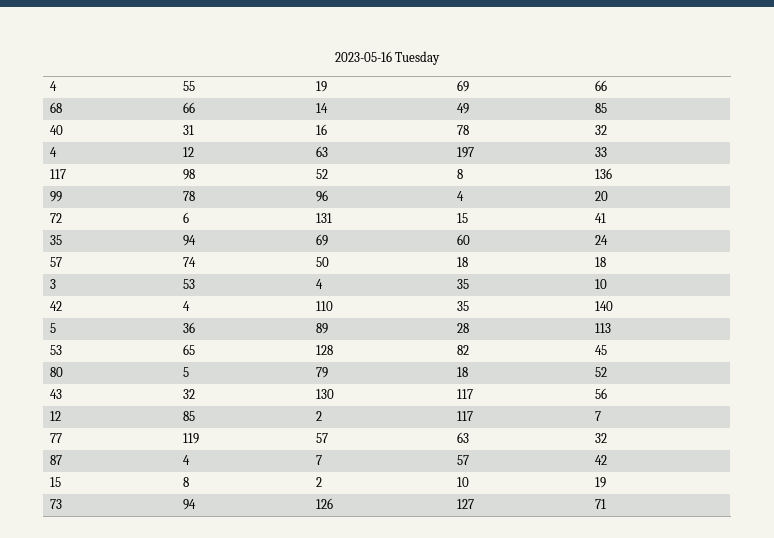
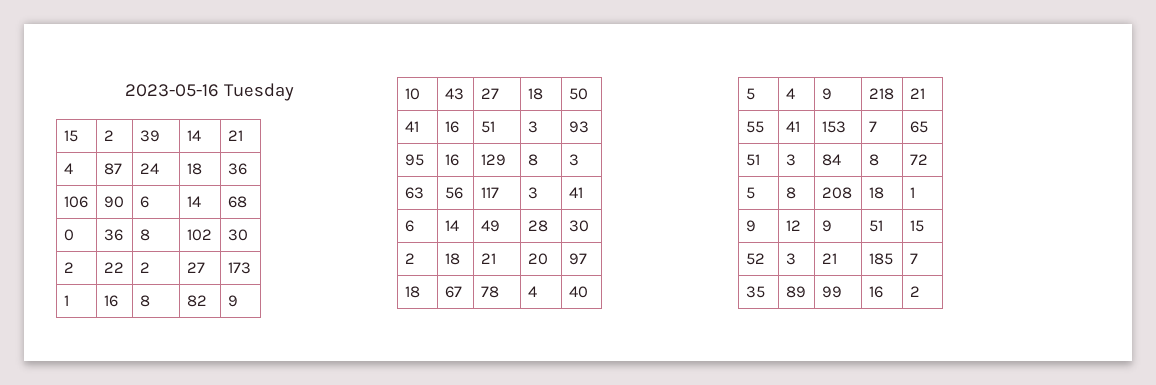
- 4 | 55 | 19 | 69 | 66
- 68 | 66 | 14 | 49 | 85
- 40 | 31 | 16 | 78 | 32
- 4 | 12 | 63 | 197 | 33
- 117 | 98 | 52 | 8 | 136
- 99 | 78 | 96 | 4 | 20
- 72 | 6 | 131 | 15 | 41
- 35 | 94 | 69 | 60 | 24
- 57 | 74 | 50 | 18 | 18
- 3 | 53 | 4 | 35 | 10
- 42 | 4 | 110 | 35 | 140
- 5 | 36 | 89 | 28 | 113
- 53 | 65 | 128 | 82 | 45
- 80 | 5 | 79 | 18 | 52
- 43 | 32 | 130 | 117 | 56
- 12 | 85 | 2 | 117 | 7
- 77 | 119 | 57 | 63 | 32
- 87 | 4 | 7 | 57 | 42
- 15 | 8 | 2 | 10 | 19
- 73 | 94 | 126 | 127 | 71
+ 15 | 2 | 39 | 14 | 21
+ 4 | 87 | 24 | 18 | 36
+ 106 | 90 | 6 | 14 | 68
+ 0 | 36 | 8 | 102 | 30
+ 2 | 22 | 2 | 27 | 173
+ 1 | 16 | 8 | 82 | 9
+ 10 | 43 | 27 | 18 | 50
+ 41 | 16 | 51 | 3 | 93
+ 95 | 16 | 129 | 8 | 3
+ 63 | 56 | 117 | 3 | 41
+ 6 | 14 | 49 | 28 | 30
+ 2 | 18 | 21 | 20 | 97
+ 18 | 67 | 78 | 4 | 40
+ 5 | 4 | 9 | 218 | 21
+ 55 | 41 | 153 | 7 | 65
+ 51 | 3 | 84 | 8 | 72
+ 5 | 8 | 208 | 18 | 1
+ 9 | 12 | 9 | 51 | 15
+ 52 | 3 | 21 | 185 | 7
+ 35 | 89 | 99 | 16 | 2

